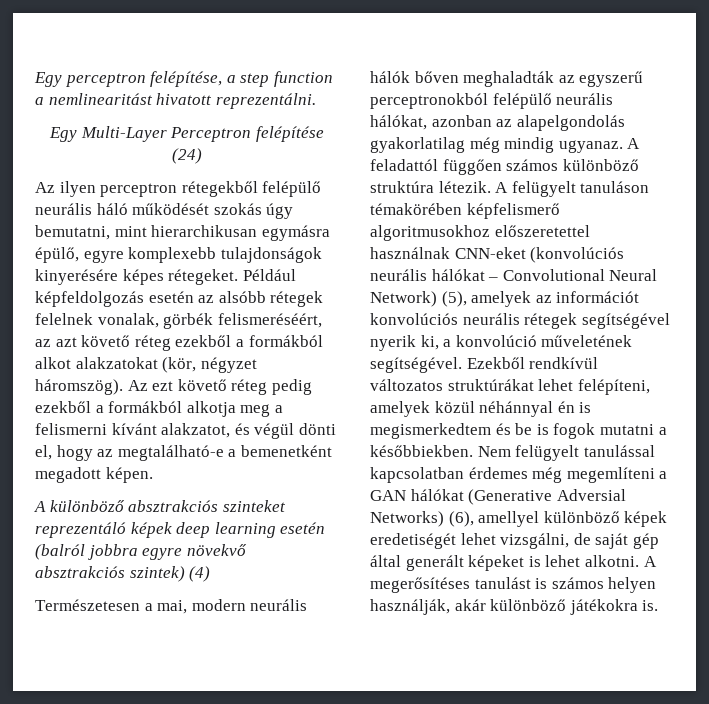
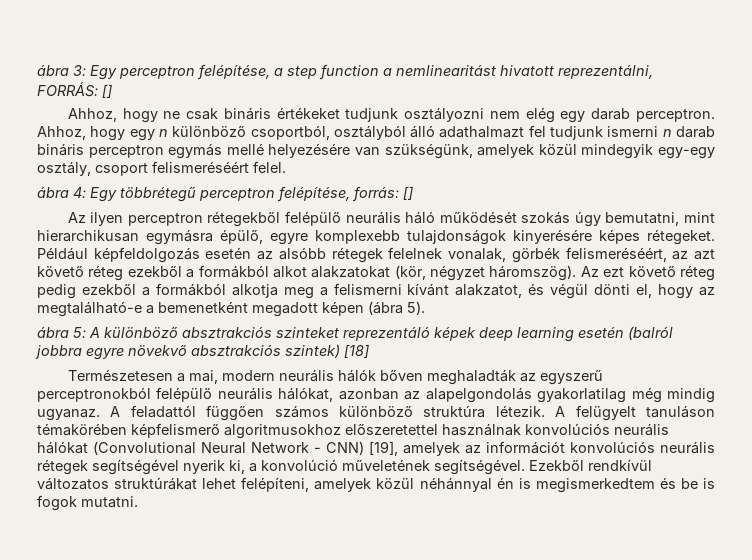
- Egy perceptron felépítése, a step function a nemlinearitást hivatott reprezentálni.
- Egy Multi-Layer Perceptron felépítése (24)
+ ábra 3: Egy perceptron felépítése, a step function a nemlinearitást hivatott reprezentálni, FORRÁS: []
+ Ahhoz, hogy ne csak bináris értékeket tudjunk osztályozni nem elég egy darab perceptron. Ahhoz, hogy egy n különböző csoportból, osztályból álló adathalmazt fel tudjunk ismerni n darab bináris perceptron egymás mellé helyezésére van szükségünk, amelyek közül mindegyik egy-egy osztály, csoport felismeréséért felel.
+ ábra 4: Egy többrétegű perceptron felépítése, forrás: []
- Az ezt követő réteg pedig ezekből a formákból alkotja meg a felismerni kívánt alakzatot, és végül dönti el, hogy az megtalálható-e a bemenetként megadott képen.
- A különböző absztrakciós szinteket reprezentáló képek deep learning esetén (balról jobbra egyre növekvő absztrakciós szintek) (4)
+ Az ezt követő réteg pedig ezekből a formákból alkotja meg a felismerni kívánt alakzatot, és végül dönti el, hogy az megtalálható-e a bemenetként megadott képen (ábra 5).
+ ábra 5: A különböző absztrakciós szinteket reprezentáló képek deep learning esetén (balról jobbra egyre növekvő absztrakciós szintek) [18]
- A felügyelt tanuláson témakörében képfelismerő algoritmusokhoz előszeretettel használnak CNN-eket (konvolúciós neurális hálókat – Convolutional Neural Network) (5), amelyek az információt konvolúciós neurális rétegek segítségével nyerik ki, a konvolúció műveletének segítségével.
+ A felügyelt tanuláson témakörében képfelismerő algoritmusokhoz előszeretettel használnak konvolúciós neurális hálókat (Convolutional Neural Network - CNN) [19], amelyek az információt konvolúciós neurális rétegek segítségével nyerik ki, a konvolúció műveletének segítségével.
- Ezekből rendkívül változatos struktúrákat lehet felépíteni, amelyek közül néhánnyal én is megismerkedtem és be is fogok mutatni a későbbiekben. Nem felügyelt tanulással kapcsolatban érdemes még megemlíteni a GAN hálókat (Generative Adversial Networks) (6), amellyel különböző képek eredetiségét lehet vizsgálni, de saját gép által generált képeket is lehet alkotni. A megerősítéses tanulást is számos helyen használják, akár különböző játékokra is.
+ Ezekből rendkívül változatos struktúrákat lehet felépíteni, amelyek közül néhánnyal én is megismerkedtem és be is fogok mutatni.

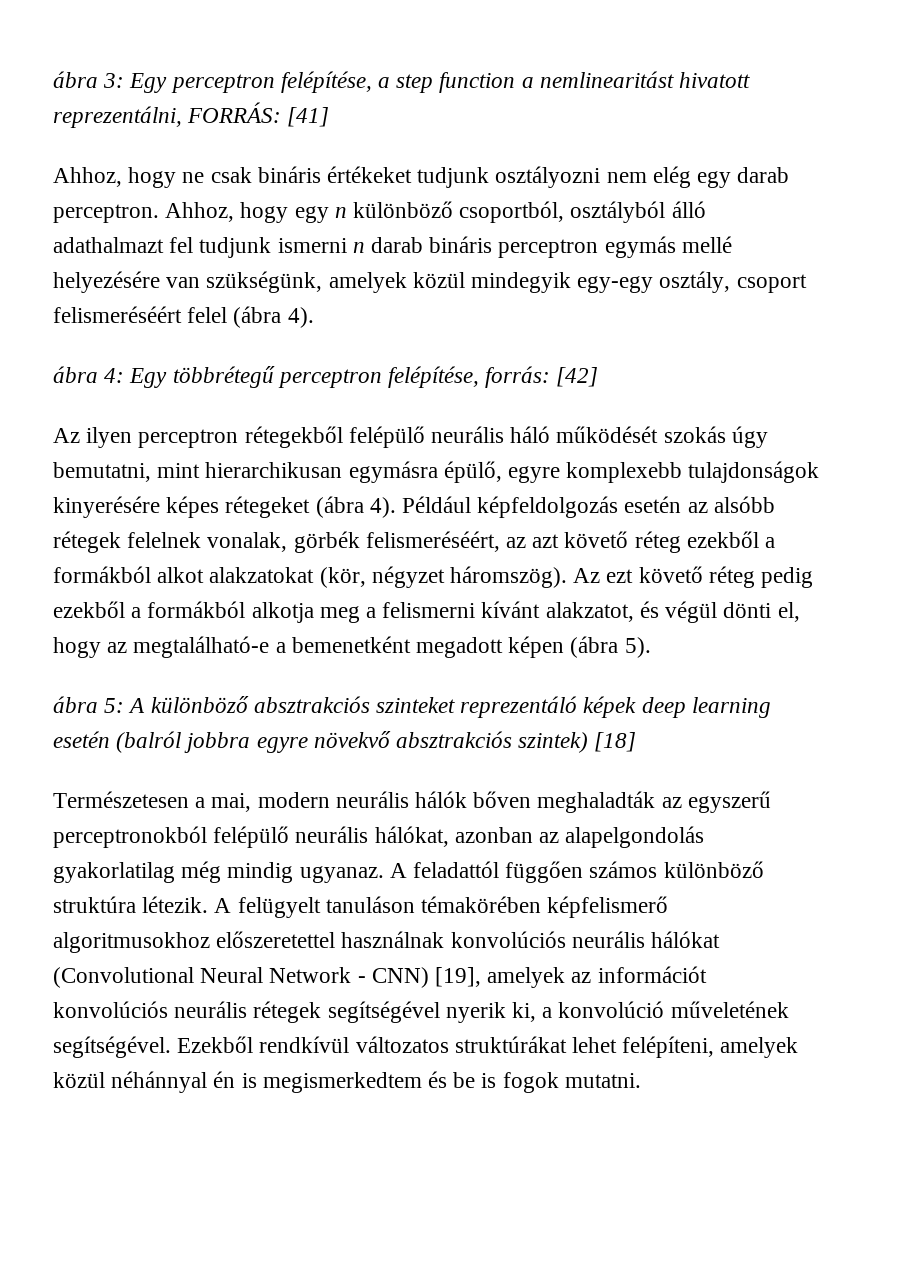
- ábra 3: Egy perceptron felépítése, a step function a nemlinearitást hivatott reprezentálni, FORRÁS: []
+ ábra 3: Egy perceptron felépítése, a step function a nemlinearitást hivatott reprezentálni, FORRÁS: [41]
- Ahhoz, hogy egy n különböző csoportból, osztályból álló adathalmazt fel tudjunk ismerni n darab bináris perceptron egymás mellé helyezésére van szükségünk, amelyek közül mindegyik egy-egy osztály, csoport felismeréséért felel.
+ Ahhoz, hogy egy n különböző csoportból, osztályból álló adathalmazt fel tudjunk ismerni n darab bináris perceptron egymás mellé helyezésére van szükségünk, amelyek közül mindegyik egy-egy osztály, csoport felismeréséért felel (ábra 4).
- ábra 4: Egy többrétegű perceptron felépítése, forrás: []
+ ábra 4: Egy többrétegű perceptron felépítése, forrás: [42]
- Az ilyen perceptron rétegekből felépülő neurális háló működését szokás úgy bemutatni, mint hierarchikusan egymásra épülő, egyre komplexebb tulajdonságok kinyerésére képes rétegeket.
+ Az ilyen perceptron rétegekből felépülő neurális háló működését szokás úgy bemutatni, mint hierarchikusan egymásra épülő, egyre komplexebb tulajdonságok kinyerésére képes rétegeket (ábra 4).

